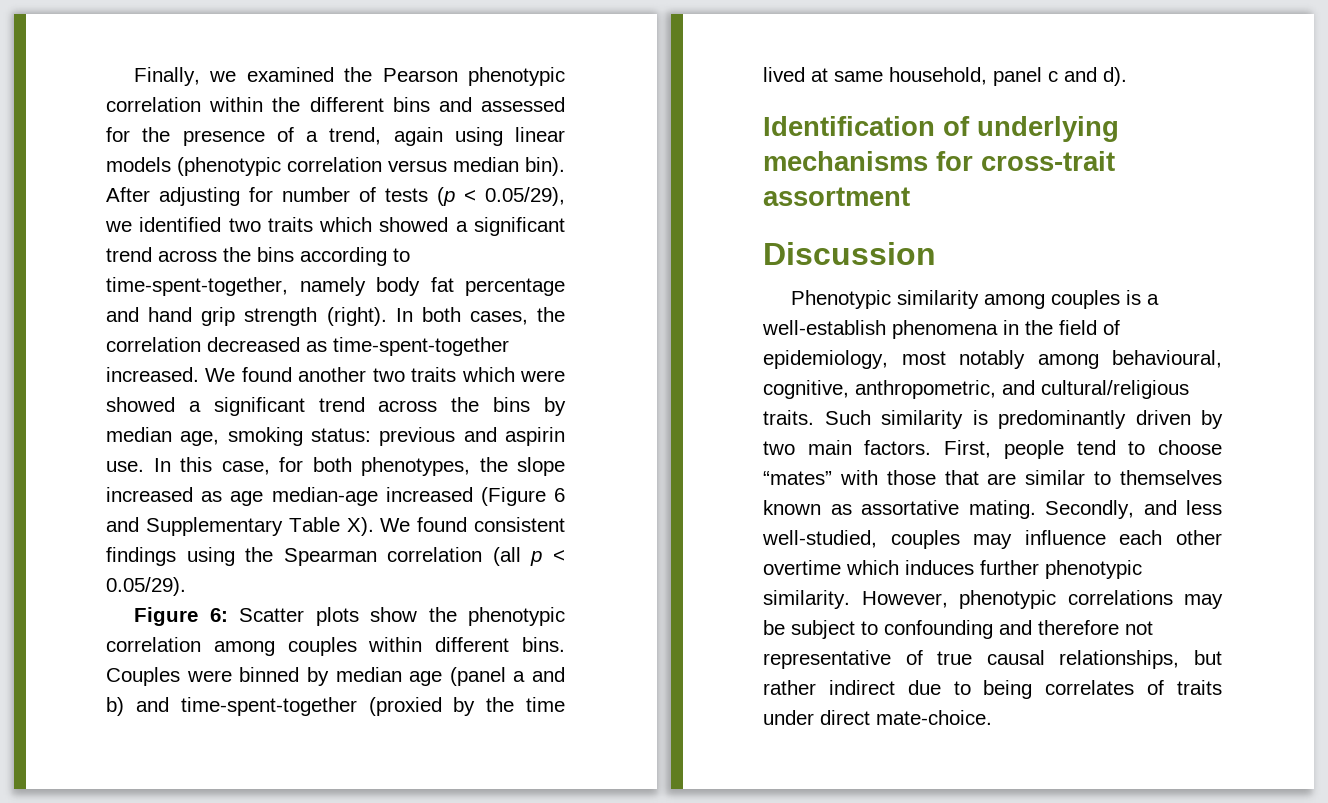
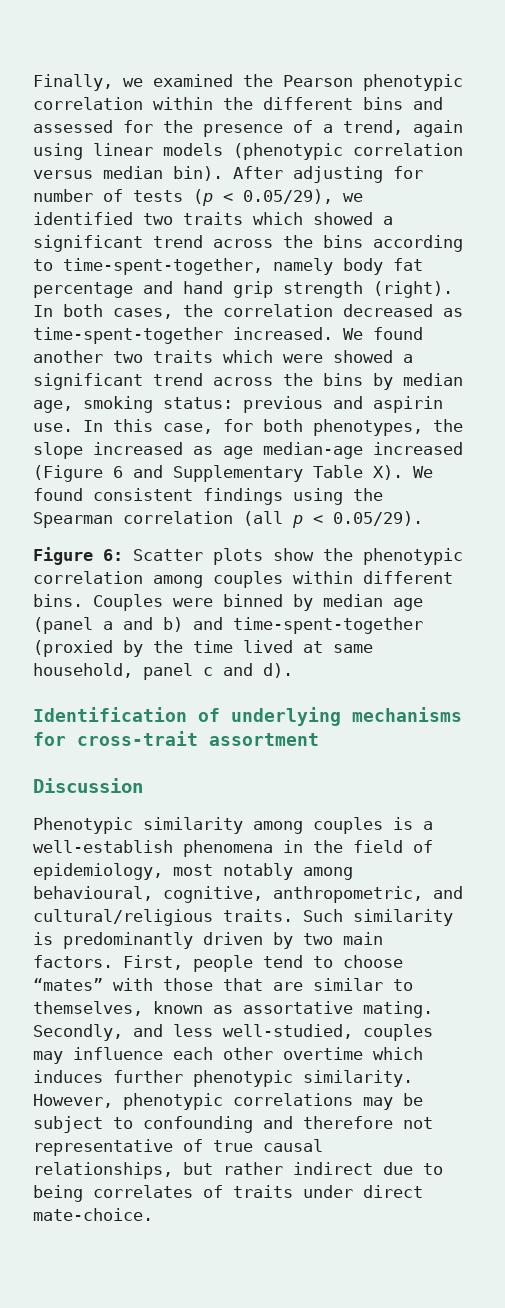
- First, people tend to choose “mates” with those that are similar to themselves known as assortative mating.
+ First, people tend to choose “mates” with those that are similar to themselves, known as assortative mating.

